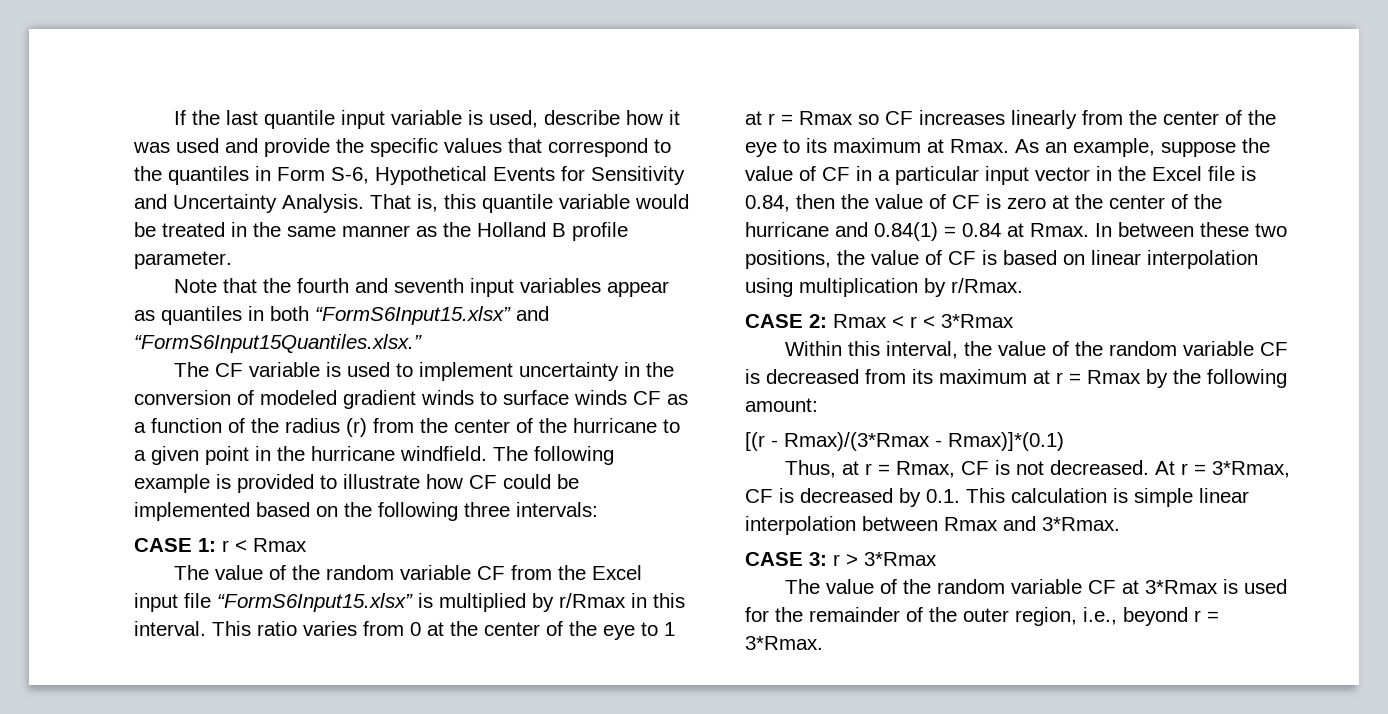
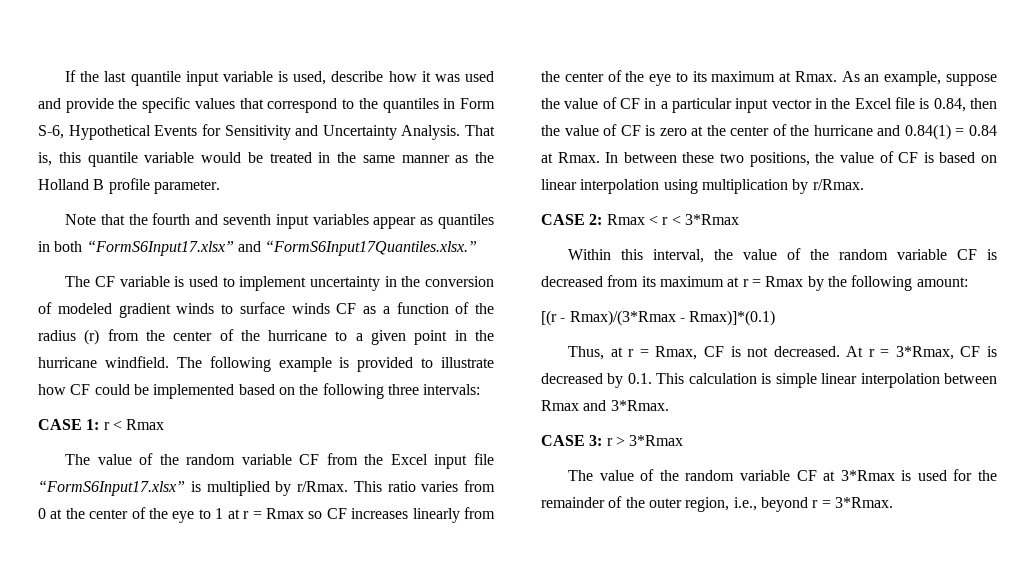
- Note that the fourth and seventh input variables appear as quantiles in both “FormS6Input15.xlsx” and “FormS6Input15Quantiles.xlsx.”
+ Note that the fourth and seventh input variables appear as quantiles in both “FormS6Input17.xlsx” and “FormS6Input17Quantiles.xlsx.”
- The value of the random variable CF from the Excel input file “FormS6Input15.xlsx” is multiplied by r/Rmax in this interval.
+ The value of the random variable CF from the Excel input file “FormS6Input17.xlsx” is multiplied by r/Rmax.

